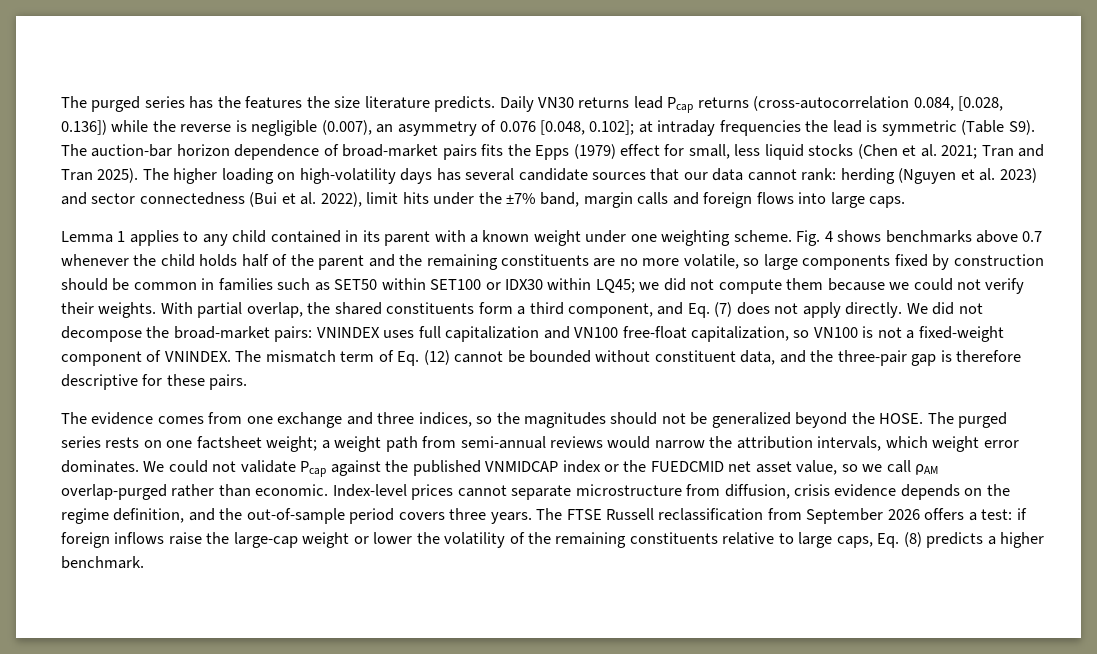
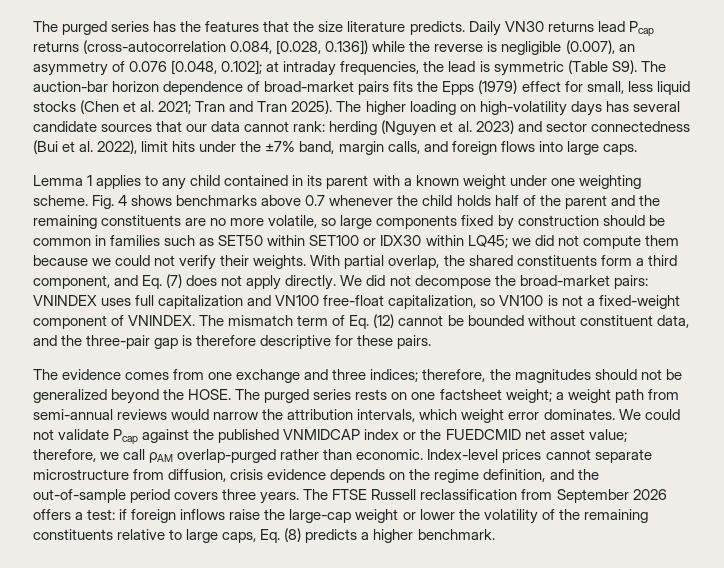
- The purged series has the features the size literature predicts.
+ The purged series has the features that the size literature predicts.
- Daily VN30 returns lead Pcap returns (cross-autocorrelation 0.084, [0.028, 0.136]) while the reverse is negligible (0.007), an asymmetry of 0.076 [0.048, 0.102]; at intraday frequencies the lead is symmetric (Table S9). The auction-bar horizon dependence of broad-market pairs fits the Epps (1979) effect for small, less liquid stocks (Chen et al. 2021; Tran and Tran 2025).
+ Daily VN30 returns lead Pcap returns (cross-autocorrelation 0.084, [0.028, 0.136]) while the reverse is negligible (0.007), an asymmetry of 0.076 [0.048, 0.102]; at intraday frequencies, the lead is symmetric (Table S9). The auction-bar horizon dependence of broad-market pairs fits the Epps (1979) effect for small, less liquid stocks (Chen et al. 2021; Tran and Tran 2025).
- The higher loading on high-volatility days has several candidate sources that our data cannot rank: herding (Nguyen et al. 2023) and sector connectedness (Bui et al. 2022), limit hits under the ±7% band, margin calls and foreign flows into large caps.
+ The higher loading on high-volatility days has several candidate sources that our data cannot rank: herding (Nguyen et al. 2023) and sector connectedness (Bui et al. 2022), limit hits under the ±7% band, margin calls, and foreign flows into large caps.
- The evidence comes from one exchange and three indices, so the magnitudes should not be generalized beyond the HOSE.
+ The evidence comes from one exchange and three indices; therefore, the magnitudes should not be generalized beyond the HOSE.
- We could not validate Pcap against the published VNMIDCAP index or the FUEDCMID net asset value, so we call ρAM overlap-purged rather than economic.
+ We could not validate Pcap against the published VNMIDCAP index or the FUEDCMID net asset value; therefore, we call ρAM overlap-purged rather than economic.

